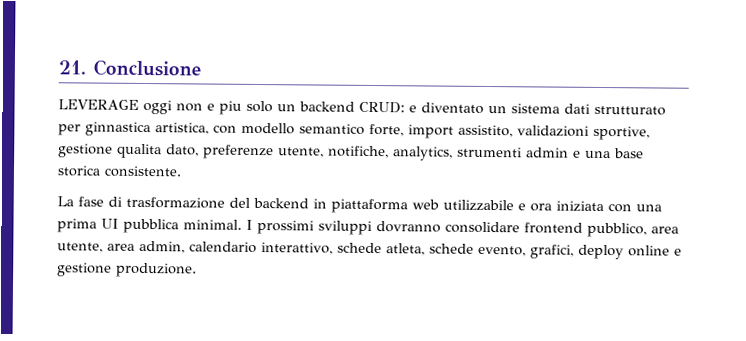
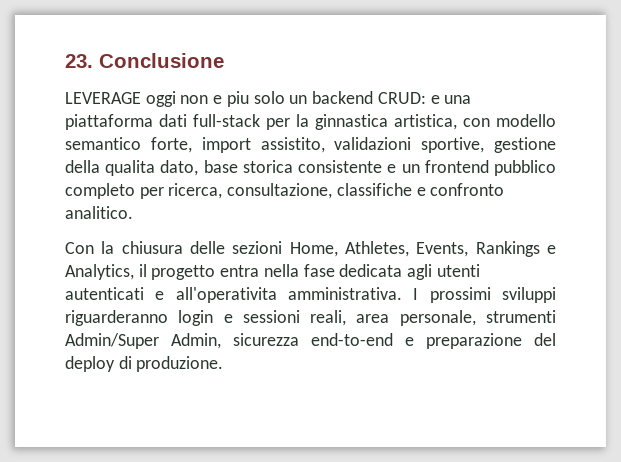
- 21. Conclusione
+ 23. Conclusione
- LEVERAGE oggi non e piu solo un backend CRUD: e diventato un sistema dati strutturato per ginnastica artistica, con modello semantico forte, import assistito, validazioni sportive, gestione qualita dato, preferenze utente, notifiche, analytics, strumenti admin e una base storica consistente.
- La fase di trasformazione del backend in piattaforma web utilizzabile e ora iniziata con una prima UI pubblica minimal. I prossimi sviluppi dovranno consolidare frontend pubblico, area utente, area admin, calendario interattivo, schede atleta, schede evento, grafici, deploy online e gestione produzione.
+ LEVERAGE oggi non e piu solo un backend CRUD: e una piattaforma dati full-stack per la ginnastica artistica, con modello semantico forte, import assistito, validazioni sportive, gestione della qualita dato, base storica consistente e un frontend pubblico completo per ricerca, consultazione, classifiche e confronto analitico.
+ Con la chiusura delle sezioni Home, Athletes, Events, Rankings e Analytics, il progetto entra nella fase dedicata agli utenti autenticati e all'operativita amministrativa. I prossimi sviluppi riguarderanno login e sessioni reali, area personale, strumenti Admin/Super Admin, sicurezza end-to-end e preparazione del deploy di produzione.

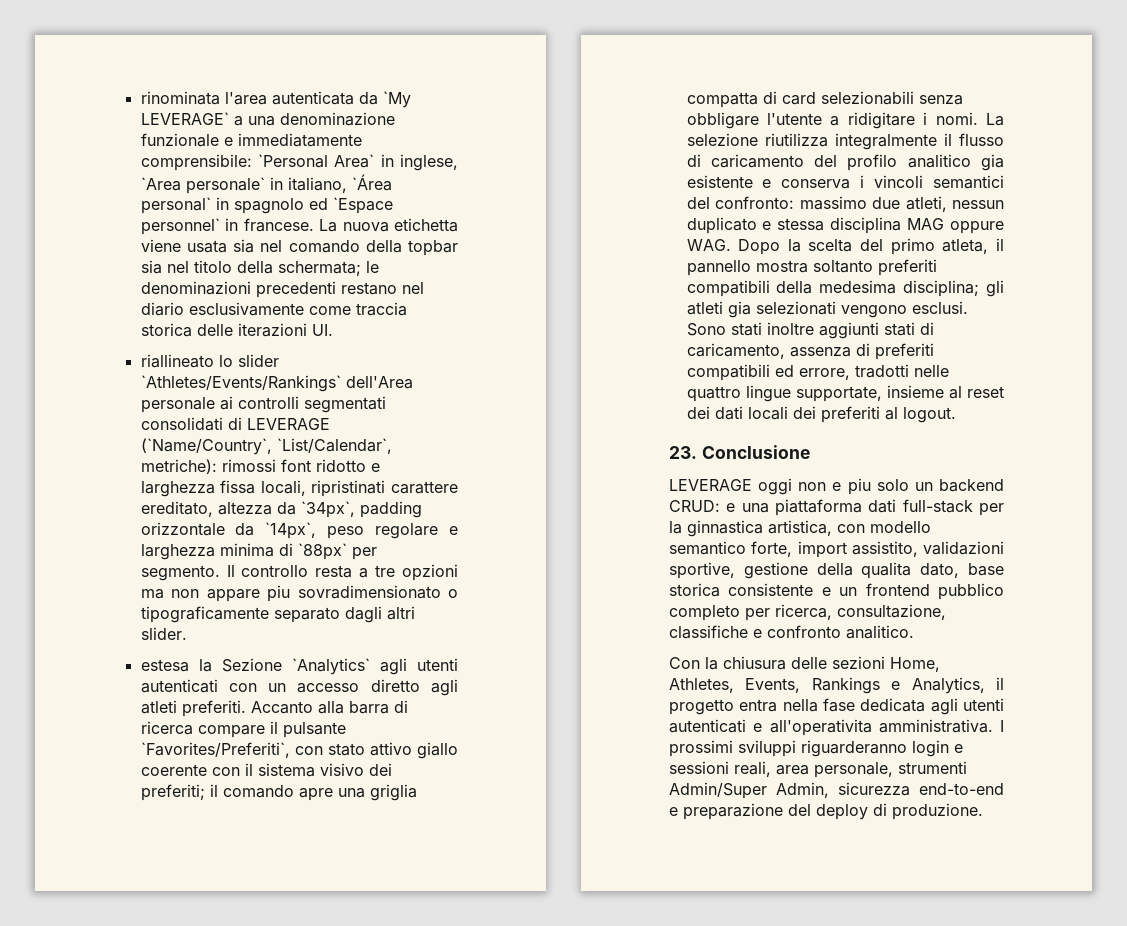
+ rinominata l'area autenticata da `My LEVERAGE` a una denominazione funzionale e immediatamente comprensibile: `Personal Area` in inglese, `Area personale` in italiano, `Área personal` in spagnolo ed `Espace personnel` in francese. La nuova etichetta viene usata sia nel comando della topbar sia nel titolo della schermata; le denominazioni precedenti restano nel diario esclusivamente come traccia storica delle iterazioni UI.
+ riallineato lo slider `Athletes/Events/Rankings` dell'Area personale ai controlli segmentati consolidati di LEVERAGE (`Name/Country`, `List/Calendar`, metriche): rimossi font ridotto e larghezza fissa locali, ripristinati carattere ereditato, altezza da `34px`, padding orizzontale da `14px`, peso regolare e larghezza minima di `88px` per segmento. Il controllo resta a tre opzioni ma non appare piu sovradimensionato o tipograficamente separato dagli altri slider.
+ estesa la Sezione `Analytics` agli utenti autenticati con un accesso diretto agli atleti preferiti. Accanto alla barra di ricerca compare il pulsante `Favorites/Preferiti`, con stato attivo giallo coerente con il sistema visivo dei preferiti; il comando apre una griglia compatta di card selezionabili senza obbligare l'utente a ridigitare i nomi. La selezione riutilizza integralmente il flusso di caricamento del profilo analitico gia esistente e conserva i vincoli semantici del confronto: massimo due atleti, nessun duplicato e stessa disciplina MAG oppure WAG. Dopo la scelta del primo atleta, il pannello mostra soltanto preferiti compatibili della medesima disciplina; gli atleti gia selezionati vengono esclusi. Sono stati inoltre aggiunti stati di caricamento, assenza di preferiti compatibili ed errore, tradotti nelle quattro lingue supportate, insieme al reset dei dati locali dei preferiti al logout.

